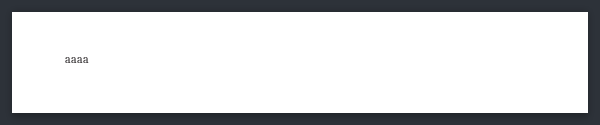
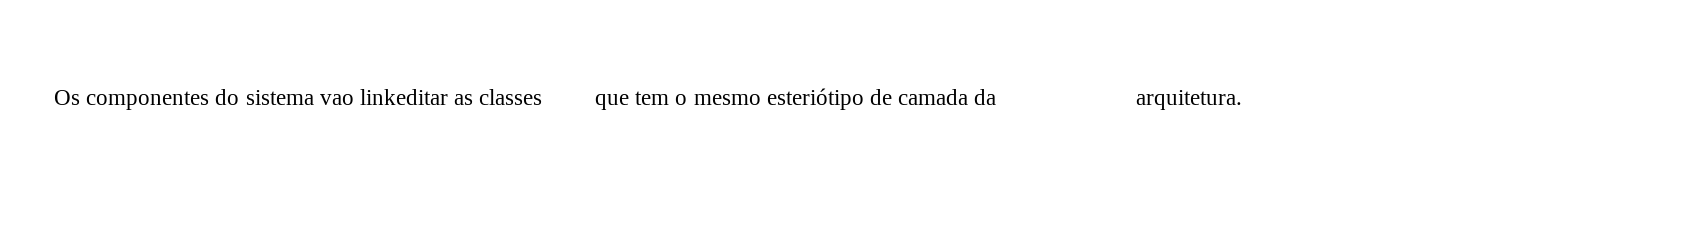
- aaaa
+ Os componentes do sistema vao linkeditar as classes que tem o mesmo esteriótipo de camada da arquitetura.

